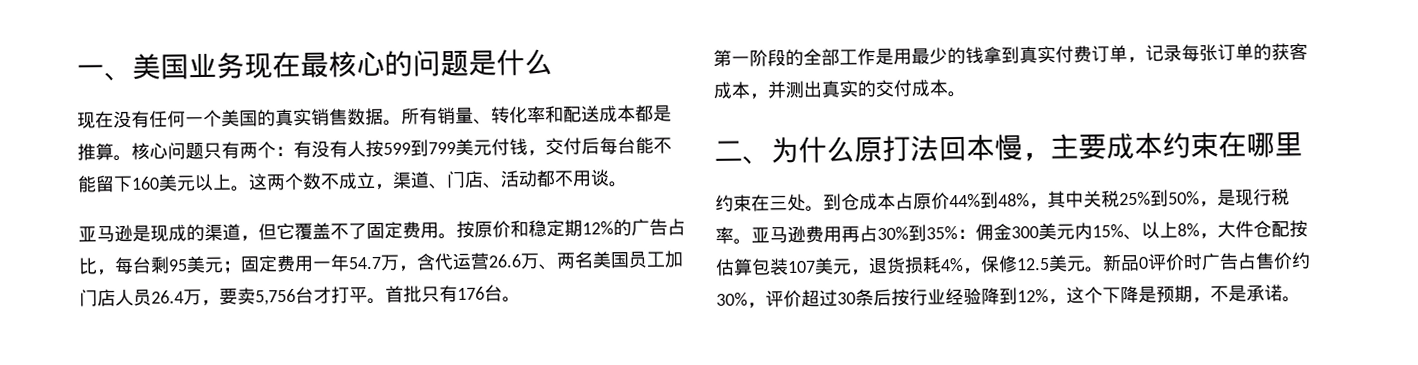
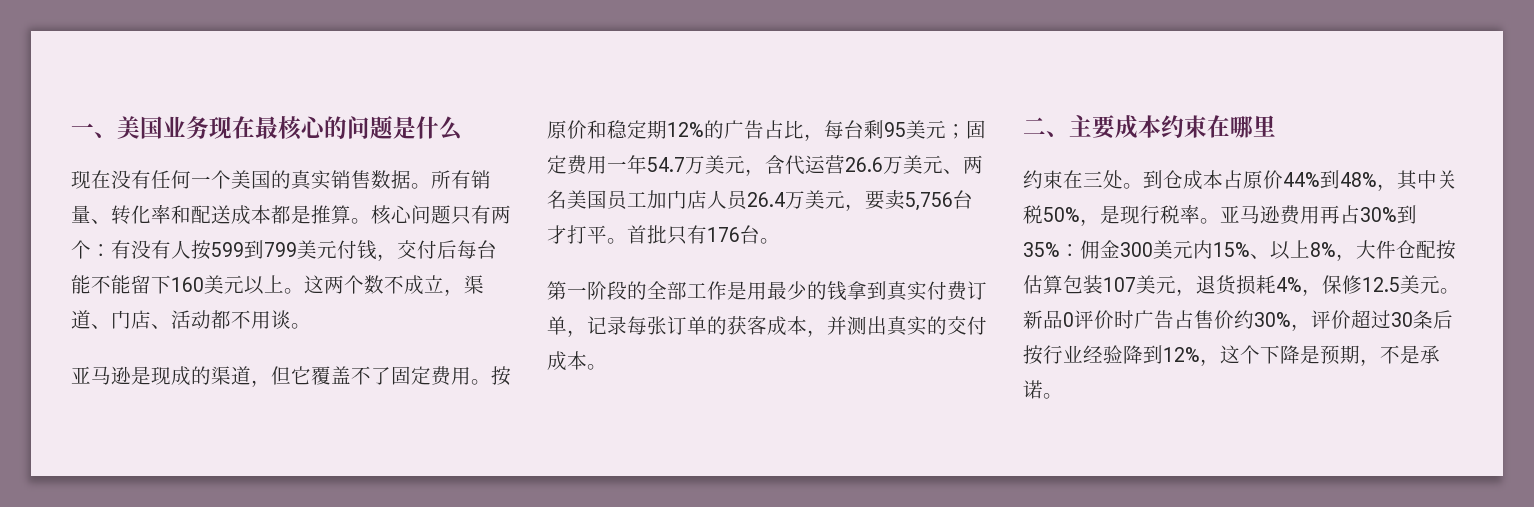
- 按原价和稳定期12%的广告占比，每台剩95美元；固定费用一年54.7万，含代运营26.6万、两名美国员工加门店人员26.4万，要卖5,756台才打平。
+ 按原价和稳定期12%的广告占比，每台剩95美元；固定费用一年54.7万美元，含代运营26.6万美元、两名美国员工加门店人员26.4万美元，要卖5,756台才打平。
- 二、为什么原打法回本慢，主要成本约束在哪里
+ 二、主要成本约束在哪里
- 到仓成本占原价44%到48%，其中关税25%到50%，是现行税率。
+ 到仓成本占原价44%到48%，其中关税50%，是现行税率。

